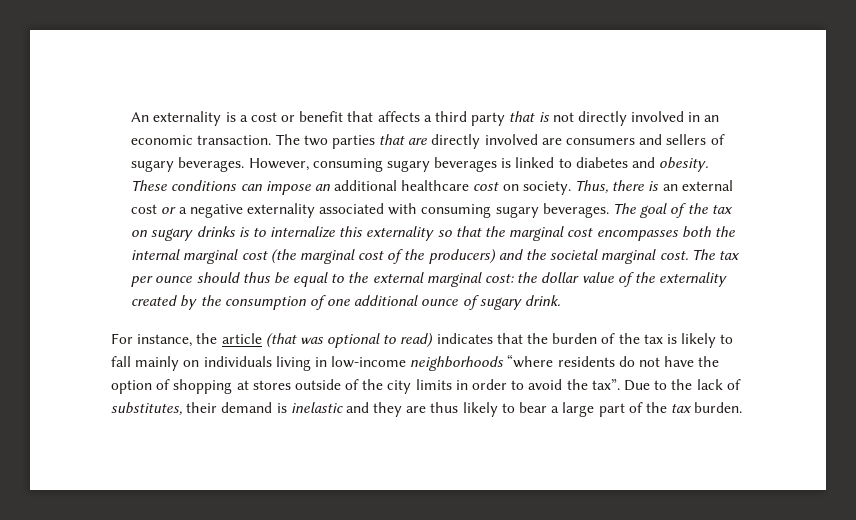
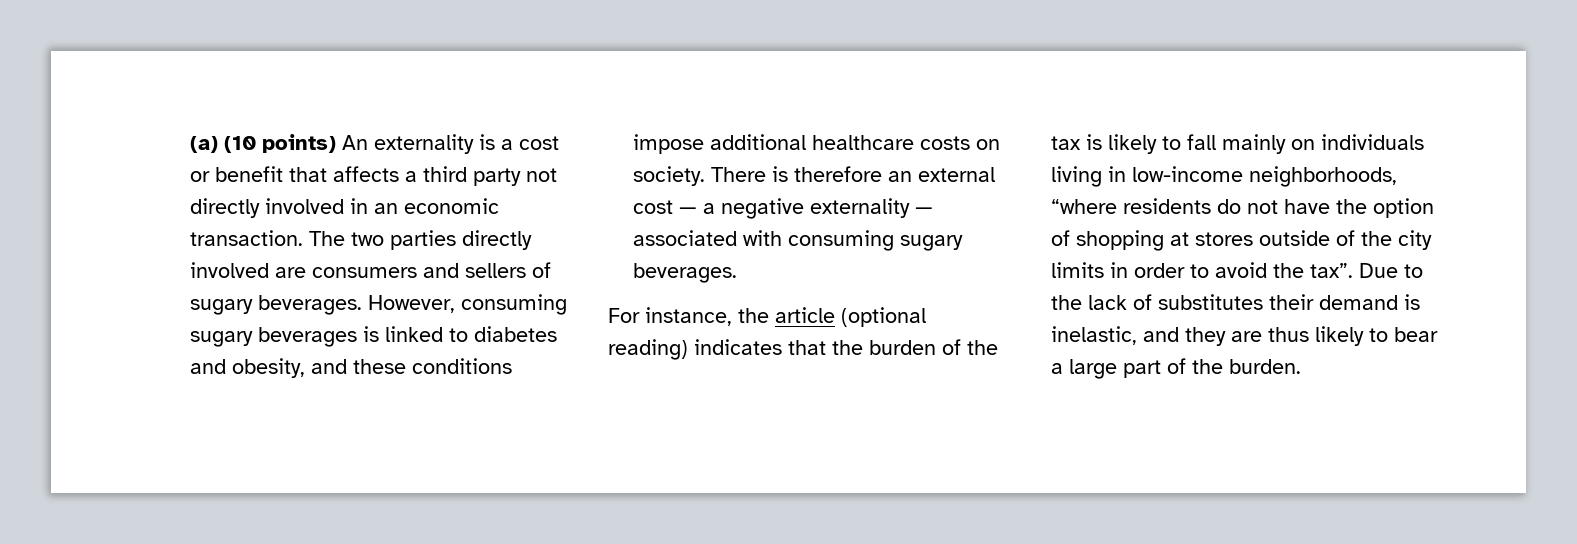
- An externality is a cost or benefit that affects a third party that is not directly involved in an economic transaction.
+ (a) (10 points) An externality is a cost or benefit that affects a third party not directly involved in an economic transaction.
- The two parties that are directly involved are consumers and sellers of sugary beverages.
+ The two parties directly involved are consumers and sellers of sugary beverages.
- However, consuming sugary beverages is linked to diabetes and obesity. These conditions can impose an additional healthcare cost on society.
+ However, consuming sugary beverages is linked to diabetes and obesity, and these conditions impose additional healthcare costs on society.
- Thus, there is an external cost or a negative externality associated with consuming sugary beverages. The goal of the tax on sugary drinks is to internalize this externality so that the marginal cost encompasses both the internal marginal cost (the marginal cost of the producers) and the societal marginal cost. The tax per ounce should thus be equal to the external marginal cost: the dollar value of the externality created by the consumption of one additional ounce of sugary drink.
+ There is therefore an external cost — a negative externality — associated with consuming sugary beverages.
- For instance, the article (that was optional to read) indicates that the burden of the tax is likely to fall mainly on individuals living in low-income neighborhoods “where residents do not have the option of shopping at stores outside of the city limits in order to avoid the tax”.
+ For instance, the article (optional reading) indicates that the burden of the tax is likely to fall mainly on individuals living in low-income neighborhoods, “where residents do not have the option of shopping at stores outside of the city limits in order to avoid the tax”.
- Due to the lack of substitutes, their demand is inelastic and they are thus likely to bear a large part of the tax burden.
+ Due to the lack of substitutes their demand is inelastic, and they are thus likely to bear a large part of the burden.

